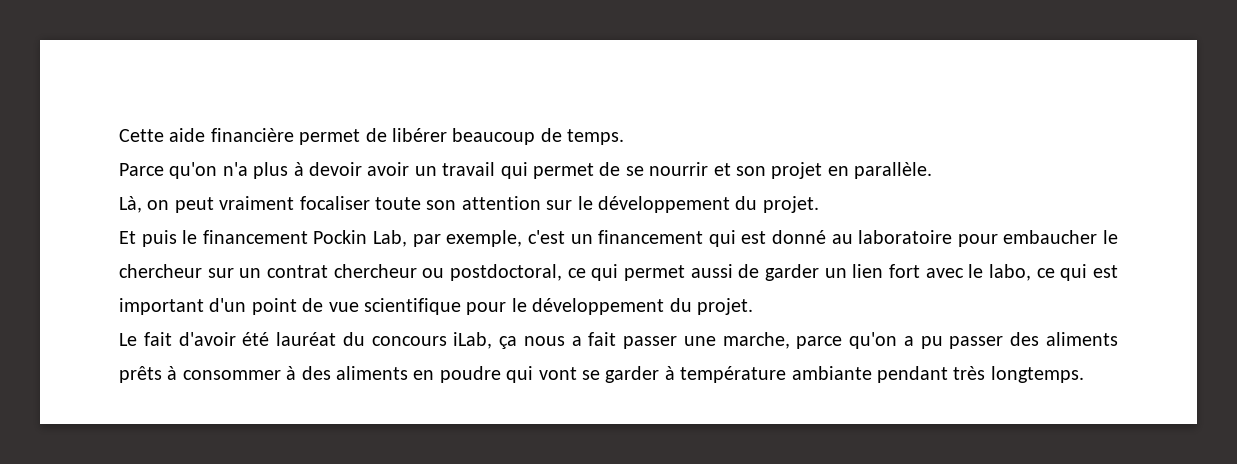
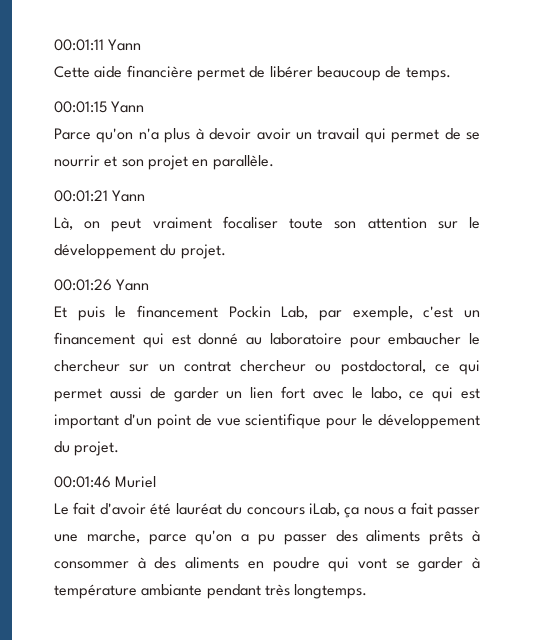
+ 00:01:11 Yann
+ 00:01:15 Yann
+ 00:01:21 Yann
+ 00:01:26 Yann
+ 00:01:46 Muriel

